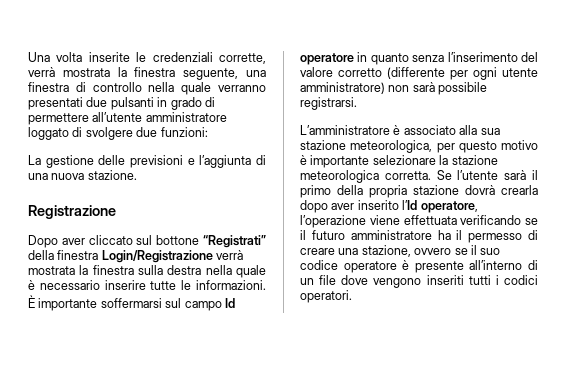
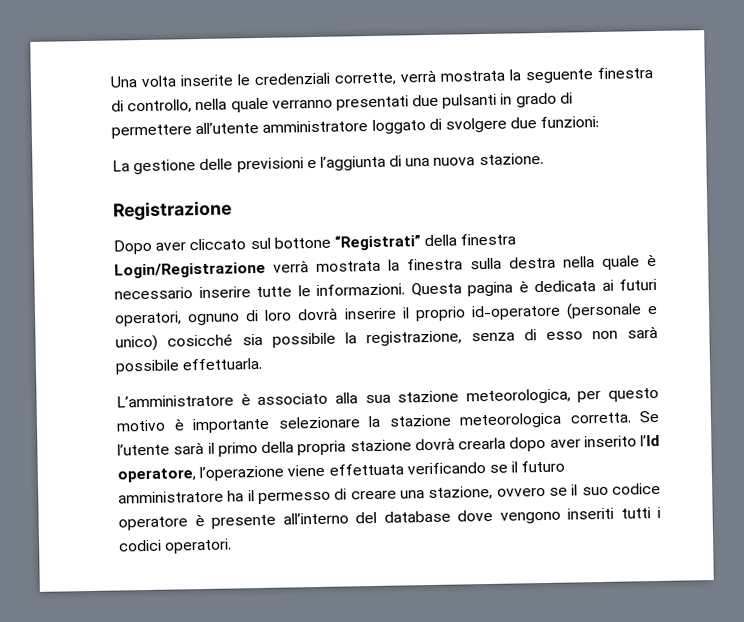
- Una volta inserite le credenziali corrette, verrà mostrata la finestra seguente, una finestra di controllo nella quale verranno presentati due pulsanti in grado di permettere all’utente amministratore loggato di svolgere due funzioni:
+ Una volta inserite le credenziali corrette, verrà mostrata la seguente finestra di controllo, nella quale verranno presentati due pulsanti in grado di permettere all’utente amministratore loggato di svolgere due funzioni:
- È importante soffermarsi sul campo Id operatore in quanto senza l’inserimento del valore corretto (differente per ogni utente amministratore) non sarà possibile registrarsi.
+ Questa pagina è dedicata ai futuri operatori, ognuno di loro dovrà inserire il proprio id-operatore (personale e unico) cosicché sia possibile la registrazione, senza di esso non sarà possibile effettuarla.
- Se l’utente sarà il primo della propria stazione dovrà crearla dopo aver inserito l’Id operatore, l’operazione viene effettuata verificando se il futuro amministratore ha il permesso di creare una stazione, ovvero se il suo codice operatore è presente all’interno di un file dove vengono inseriti tutti i codici operatori.
+ Se l’utente sarà il primo della propria stazione dovrà crearla dopo aver inserito l’Id operatore, l’operazione viene effettuata verificando se il futuro amministratore ha il permesso di creare una stazione, ovvero se il suo codice operatore è presente all’interno del database dove vengono inseriti tutti i codici operatori.

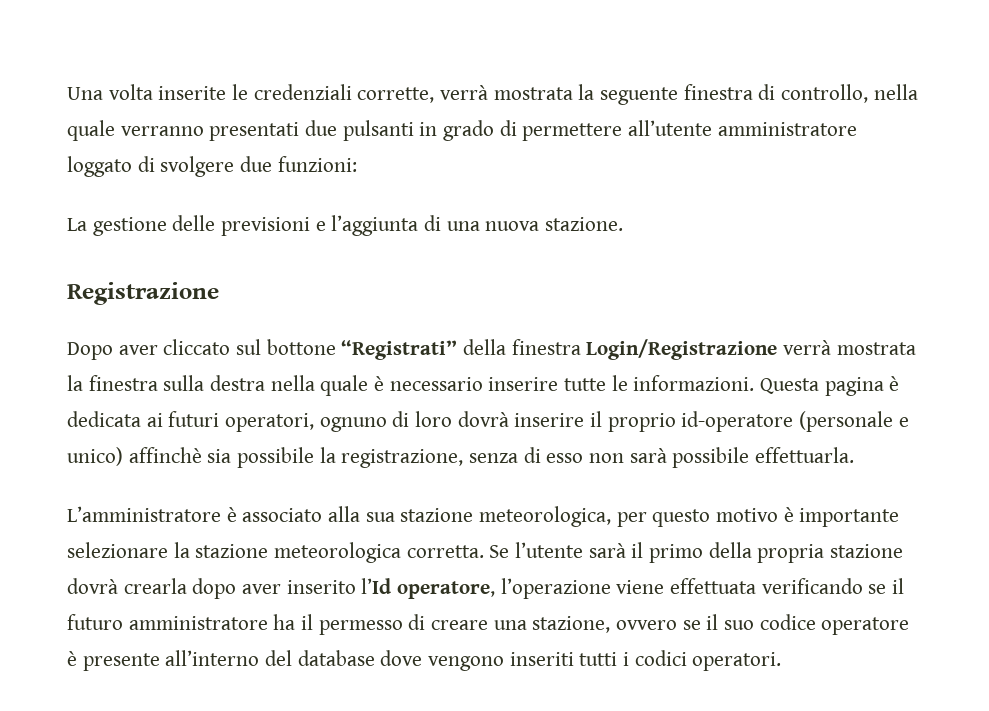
- Questa pagina è dedicata ai futuri operatori, ognuno di loro dovrà inserire il proprio id-operatore (personale e unico) cosicché sia possibile la registrazione, senza di esso non sarà possibile effettuarla.
+ Questa pagina è dedicata ai futuri operatori, ognuno di loro dovrà inserire il proprio id-operatore (personale e unico) affinchè sia possibile la registrazione, senza di esso non sarà possibile effettuarla.

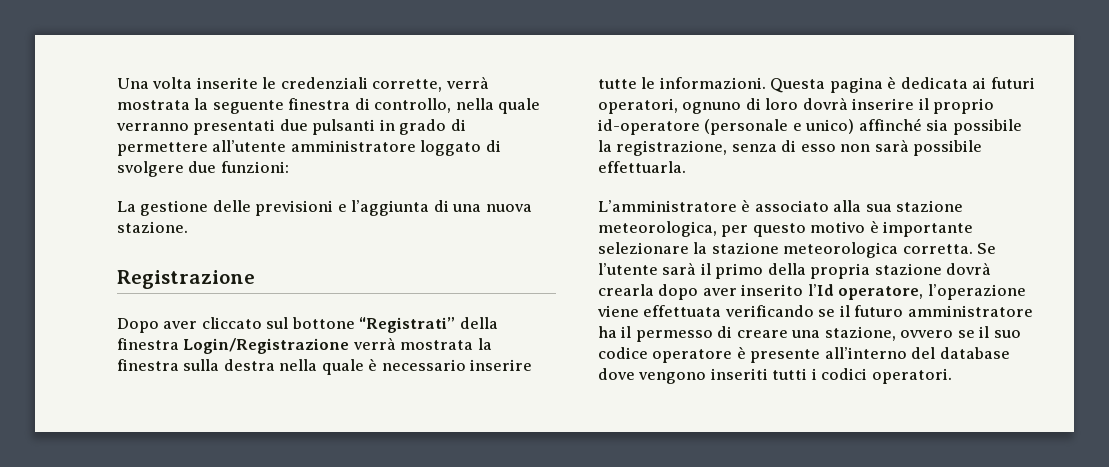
- Questa pagina è dedicata ai futuri operatori, ognuno di loro dovrà inserire il proprio id-operatore (personale e unico) affinchè sia possibile la registrazione, senza di esso non sarà possibile effettuarla.
+ Questa pagina è dedicata ai futuri operatori, ognuno di loro dovrà inserire il proprio id-operatore (personale e unico) affinché sia possibile la registrazione, senza di esso non sarà possibile effettuarla.

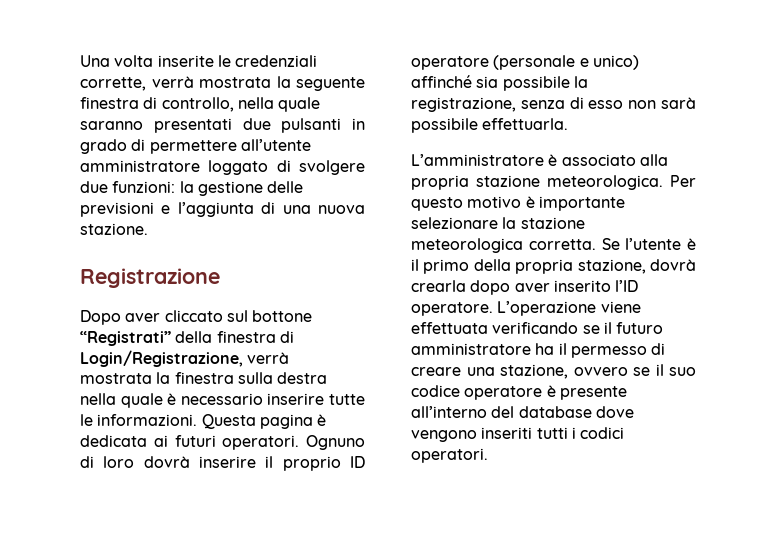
- Una volta inserite le credenziali corrette, verrà mostrata la seguente finestra di controllo, nella quale verranno presentati due pulsanti in grado di permettere all’utente amministratore loggato di svolgere due funzioni:
- La gestione delle previsioni e l’aggiunta di una nuova stazione.
+ Una volta inserite le credenziali corrette, verrà mostrata la seguente finestra di controllo, nella quale saranno presentati due pulsanti in grado di permettere all’utente amministratore loggato di svolgere due funzioni: la gestione delle previsioni e l’aggiunta di una nuova stazione.
- Dopo aver cliccato sul bottone “Registrati” della finestra Login/Registrazione verrà mostrata la finestra sulla destra nella quale è necessario inserire tutte le informazioni.
+ Dopo aver cliccato sul bottone “Registrati” della finestra di Login/Registrazione, verrà mostrata la finestra sulla destra nella quale è necessario inserire tutte le informazioni.
- Questa pagina è dedicata ai futuri operatori, ognuno di loro dovrà inserire il proprio id-operatore (personale e unico) affinché sia possibile la registrazione, senza di esso non sarà possibile effettuarla.
+ Questa pagina è dedicata ai futuri operatori. Ognuno di loro dovrà inserire il proprio ID operatore (personale e unico) affinché sia possibile la registrazione, senza di esso non sarà possibile effettuarla.
- L’amministratore è associato alla sua stazione meteorologica, per questo motivo è importante selezionare la stazione meteorologica corretta.
+ L’amministratore è associato alla propria stazione meteorologica. Per questo motivo è importante selezionare la stazione meteorologica corretta.
- Se l’utente sarà il primo della propria stazione dovrà crearla dopo aver inserito l’Id operatore, l’operazione viene effettuata verificando se il futuro amministratore ha il permesso di creare una stazione, ovvero se il suo codice operatore è presente all’interno del database dove vengono inseriti tutti i codici operatori.
+ Se l’utente è il primo della propria stazione, dovrà crearla dopo aver inserito l’ID operatore. L’operazione viene effettuata verificando se il futuro amministratore ha il permesso di creare una stazione, ovvero se il suo codice operatore è presente all’interno del database dove vengono inseriti tutti i codici operatori.

